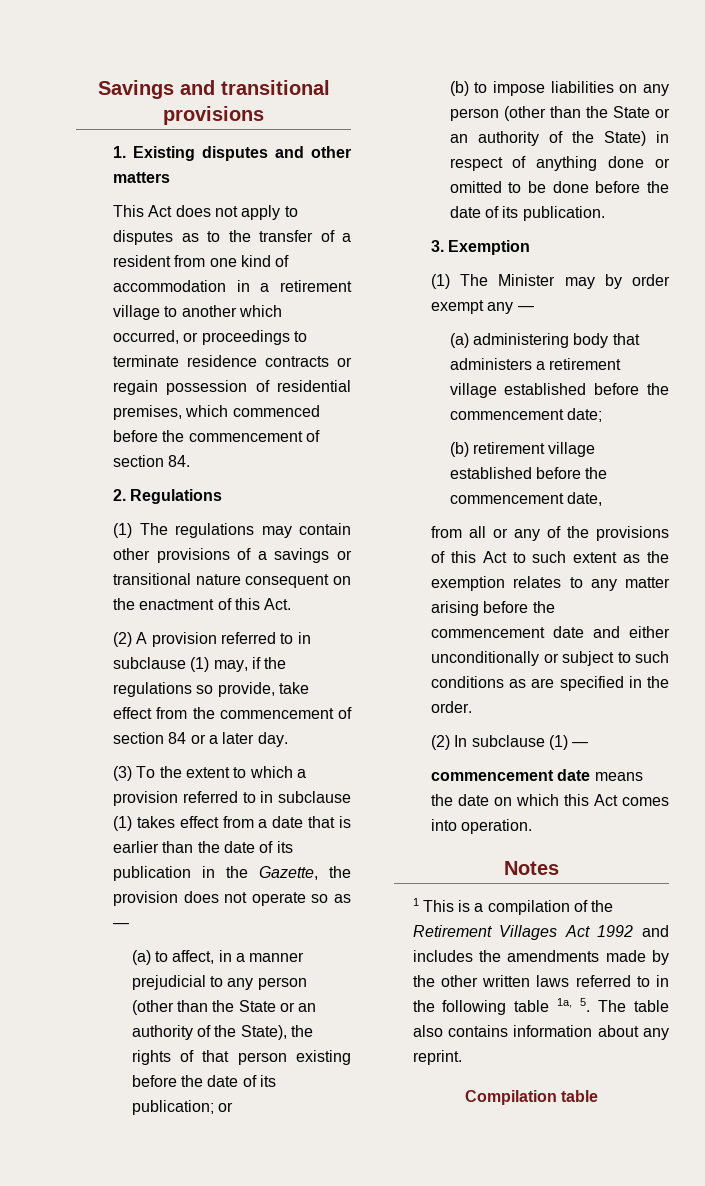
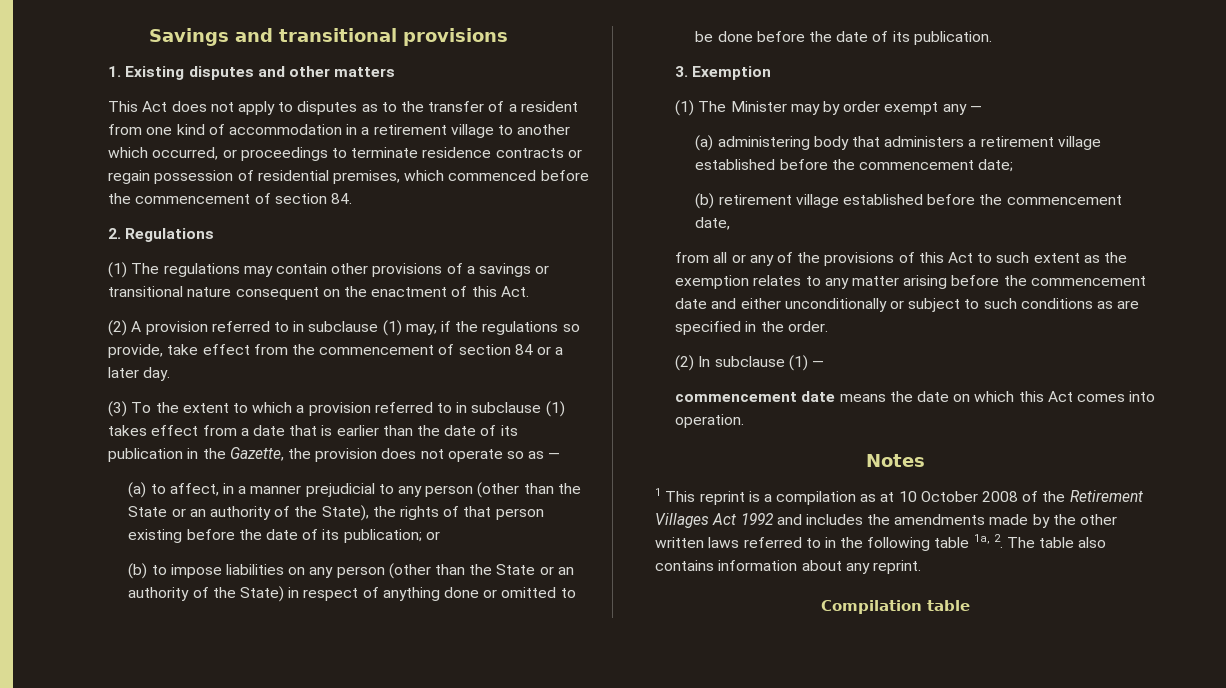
- 1 This is a compilation of the Retirement Villages Act 1992 and includes the amendments made by the other written laws referred to in the following table 1a, 5. The table also contains information about any reprint.
+ 1 This reprint is a compilation as at 10 October 2008 of the Retirement Villages Act 1992 and includes the amendments made by the other written laws referred to in the following table 1a, 2. The table also contains information about any reprint.

